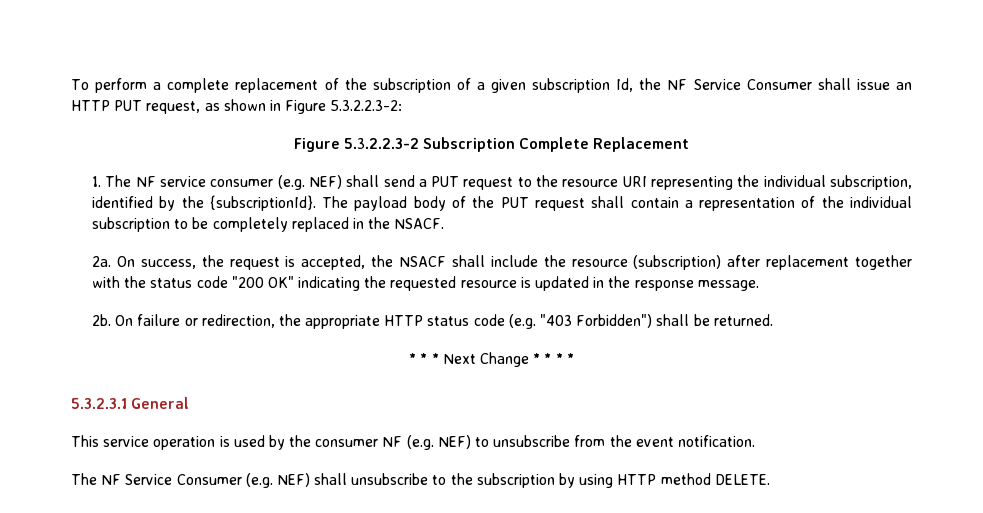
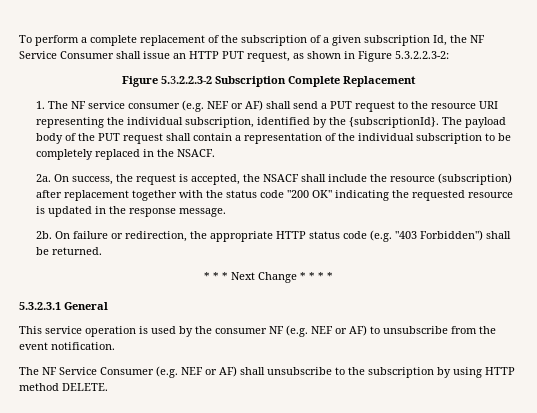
- 1. The NF service consumer (e.g. NEF) shall send a PUT request to the resource URI representing the individual subscription, identified by the {subscriptionId}.
+ 1. The NF service consumer (e.g. NEF or AF) shall send a PUT request to the resource URI representing the individual subscription, identified by the {subscriptionId}.
- This service operation is used by the consumer NF (e.g. NEF) to unsubscribe from the event notification.
+ This service operation is used by the consumer NF (e.g. NEF or AF) to unsubscribe from the event notification.
- The NF Service Consumer (e.g. NEF) shall unsubscribe to the subscription by using HTTP method DELETE.
+ The NF Service Consumer (e.g. NEF or AF) shall unsubscribe to the subscription by using HTTP method DELETE.

